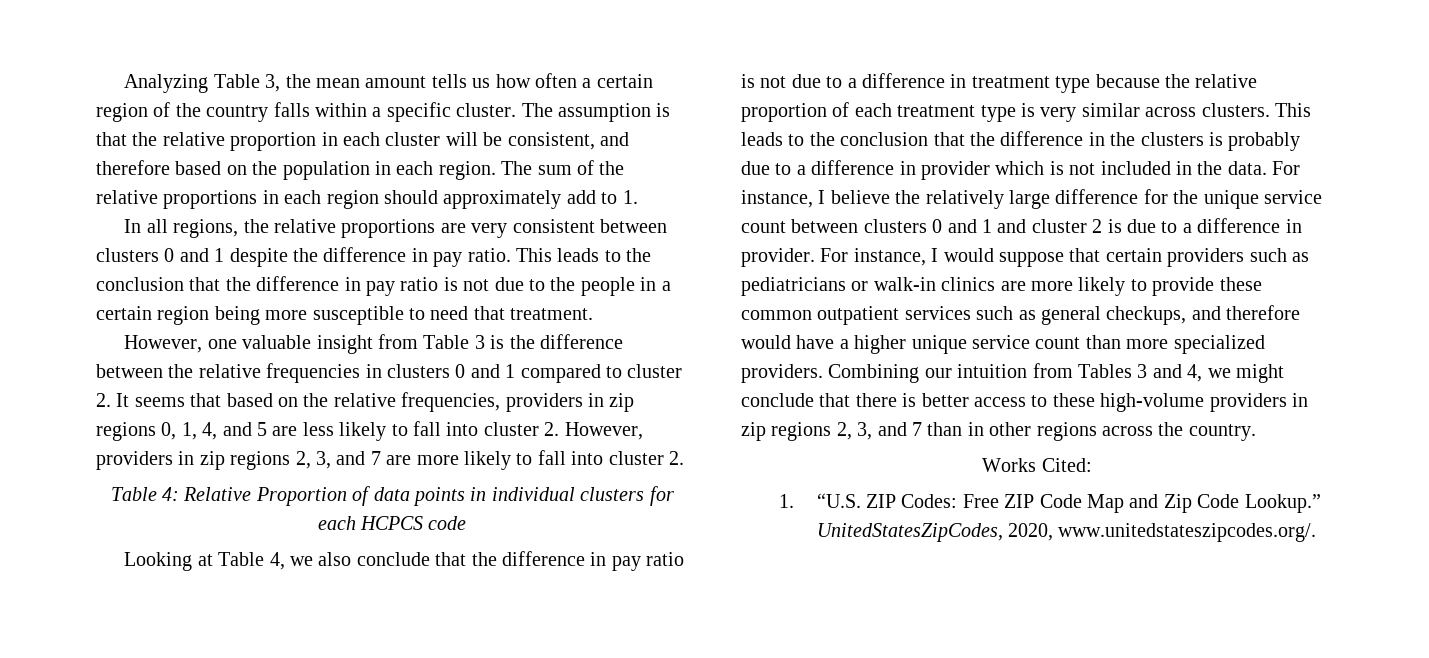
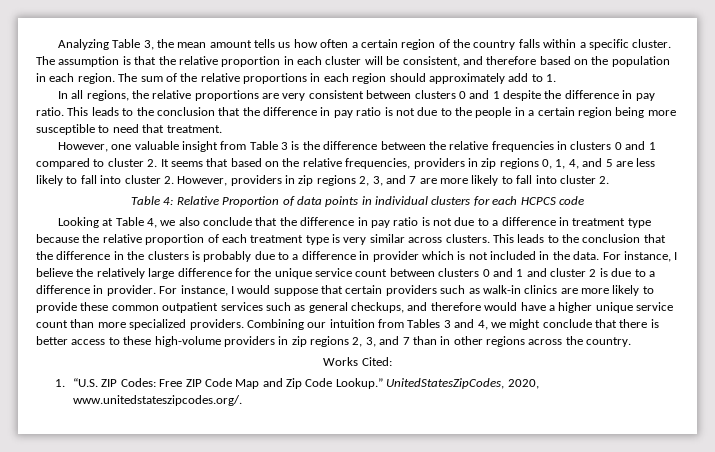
- For instance, I would suppose that certain providers such as pediatricians or walk-in clinics are more likely to provide these common outpatient services such as general checkups, and therefore would have a higher unique service count than more specialized providers.
+ For instance, I would suppose that certain providers such as walk-in clinics are more likely to provide these common outpatient services such as general checkups, and therefore would have a higher unique service count than more specialized providers.

